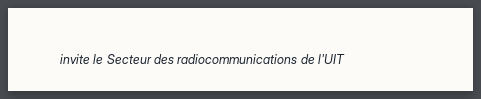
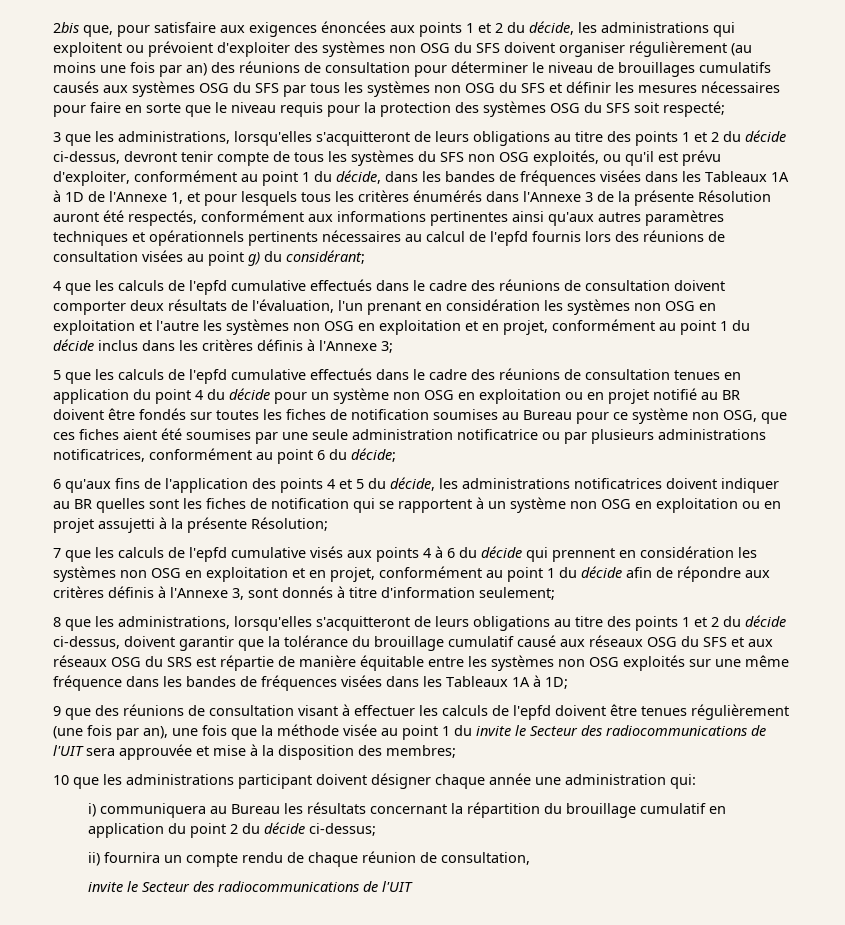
+ 2bis que, pour satisfaire aux exigences énoncées aux points 1 et 2 du décide, les administrations qui exploitent ou prévoient d'exploiter des systèmes non OSG du SFS doivent organiser régulièrement (au moins une fois par an) des réunions de consultation pour déterminer le niveau de brouillages cumulatifs causés aux systèmes OSG du SFS par tous les systèmes non OSG du SFS et définir les mesures nécessaires pour faire en sorte que le niveau requis pour la protection des systèmes OSG du SFS soit respecté;
+ 3 que les administrations, lorsqu'elles s'acquitteront de leurs obligations au titre des points 1 et 2 du décide ci-dessus, devront tenir compte de tous les systèmes du SFS non OSG exploités, ou qu'il est prévu d'exploiter, conformément au point 1 du décide, dans les bandes de fréquences visées dans les Tableaux 1A à 1D de l'Annexe 1, et pour lesquels tous les critères énumérés dans l'Annexe 3 de la présente Résolution auront été respectés, conformément aux informations pertinentes ainsi qu'aux autres paramètres techniques et opérationnels pertinents nécessaires au calcul de l'epfd fournis lors des réunions de consultation visées au point g) du considérant;
+ 4 que les calculs de l'epfd cumulative effectués dans le cadre des réunions de consultation doivent comporter deux résultats de l'évaluation, l'un prenant en considération les systèmes non OSG en exploitation et l'autre les systèmes non OSG en exploitation et en projet, conformément au point 1 du décide inclus dans les critères définis à l'Annexe 3;
+ 5 que les calculs de l'epfd cumulative effectués dans le cadre des réunions de consultation tenues en application du point 4 du décide pour un système non OSG en exploitation ou en projet notifié au BR doivent être fondés sur toutes les fiches de notification soumises au Bureau pour ce système non OSG, que ces fiches aient été soumises par une seule administration notificatrice ou par plusieurs administrations notificatrices, conformément au point 6 du décide;
+ 6 qu'aux fins de l'application des points 4 et 5 du décide, les administrations notificatrices doivent indiquer au BR quelles sont les fiches de notification qui se rapportent à un système non OSG en exploitation ou en projet assujetti à la présente Résolution;
+ 7 que les calculs de l'epfd cumulative visés aux points 4 à 6 du décide qui prennent en considération les systèmes non OSG en exploitation et en projet, conformément au point 1 du décide afin de répondre aux critères définis à l'Annexe 3, sont donnés à titre d'information seulement;
+ 8 que les administrations, lorsqu'elles s'acquitteront de leurs obligations au titre des points 1 et 2 du décide ci-dessus, doivent garantir que la tolérance du brouillage cumulatif causé aux réseaux OSG du SFS et aux réseaux OSG du SRS est répartie de manière équitable entre les systèmes non OSG exploités sur une même fréquence dans les bandes de fréquences visées dans les Tableaux 1A à 1D;
+ 9 que des réunions de consultation visant à effectuer les calculs de l'epfd doivent être tenues régulièrement (une fois par an), une fois que la méthode visée au point 1 du invite le Secteur des radiocommunications de l'UIT sera approuvée et mise à la disposition des membres;
+ 10 que les administrations participant doivent désigner chaque année une administration qui:
+ i) communiquera au Bureau les résultats concernant la répartition du brouillage cumulatif en application du point 2 du décide ci-dessus;
+ ii) fournira un compte rendu de chaque réunion de consultation,

